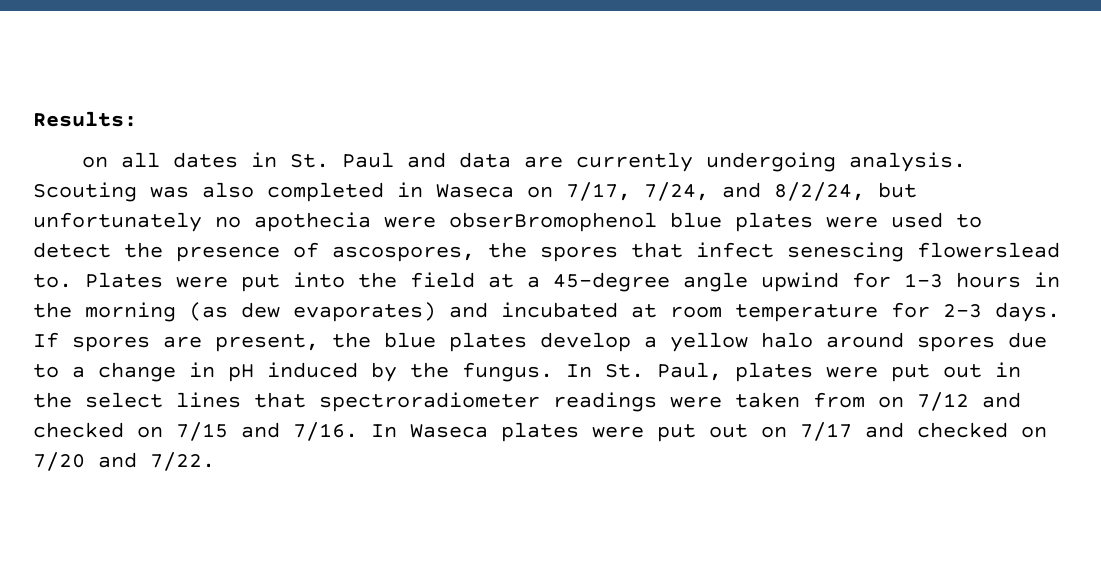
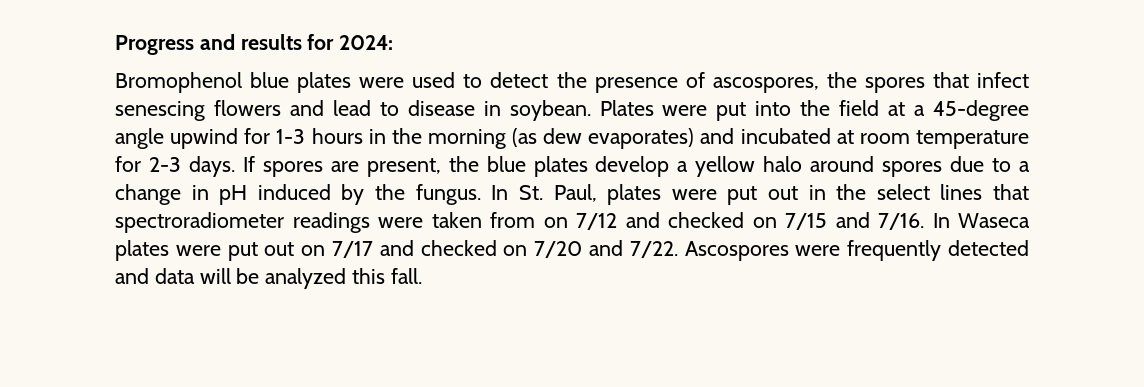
- Results:
- on all dates in St. Paul and data are currently undergoing analysis. Scouting was also completed in Waseca on 7/17, 7/24, and 8/2/24, but unfortunately no apothecia were obserBromophenol blue plates were used to detect the presence of ascospores, the spores that infect senescing flowerslead to.
+ Progress and results for 2024:
+ Bromophenol blue plates were used to detect the presence of ascospores, the spores that infect senescing flowers and lead to disease in soybean.
+ Ascospores were frequently detected and data will be analyzed this fall.

